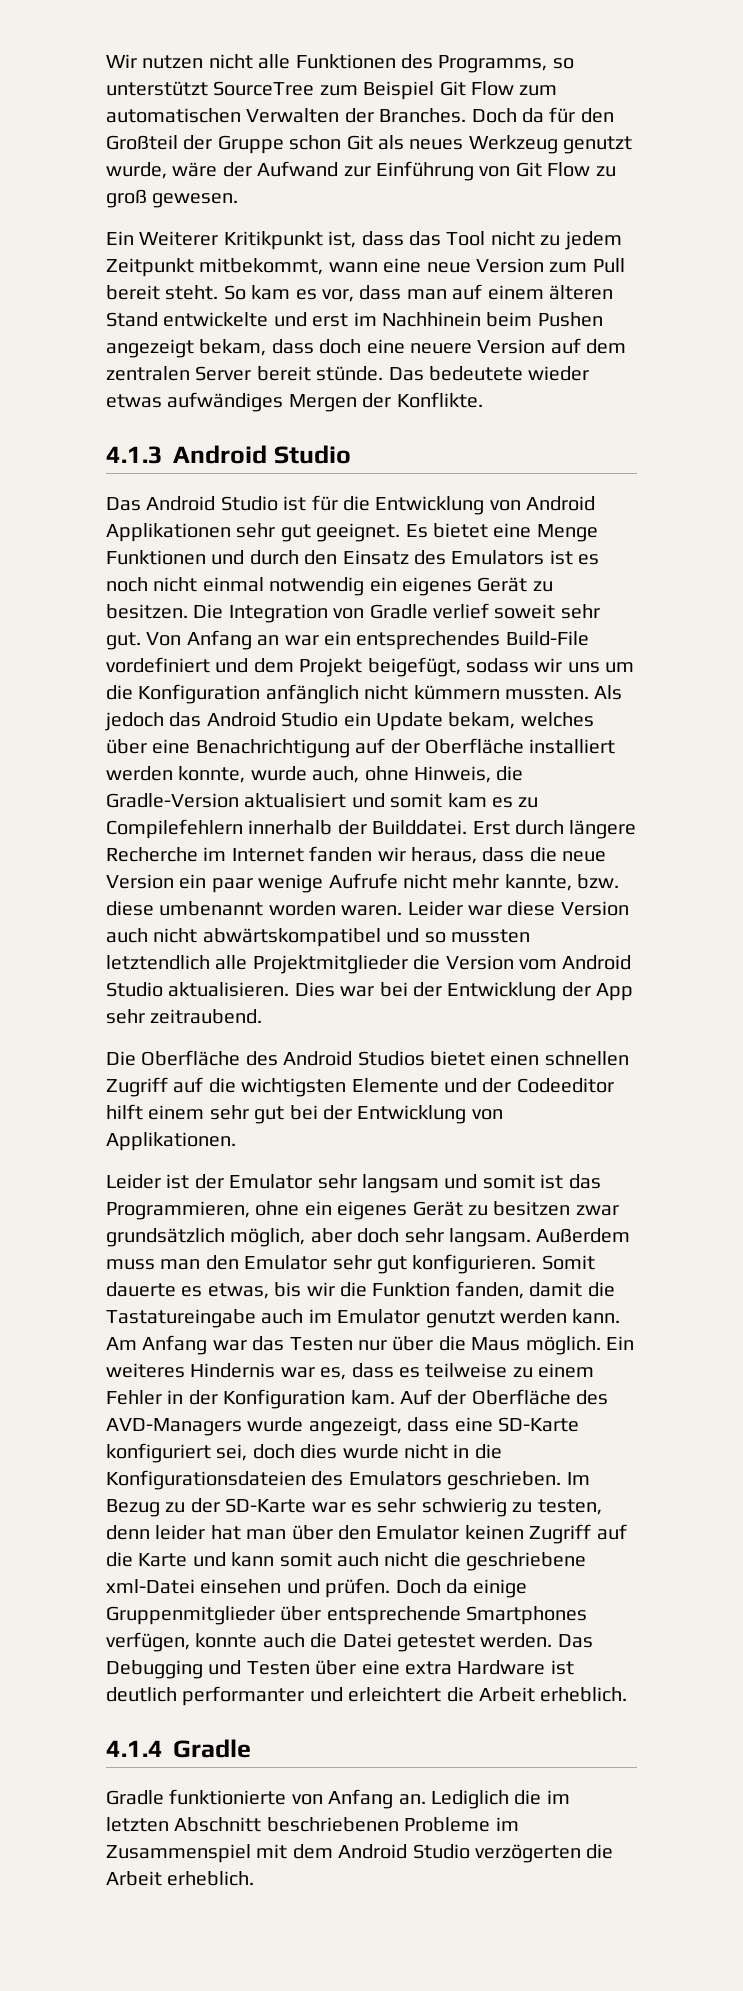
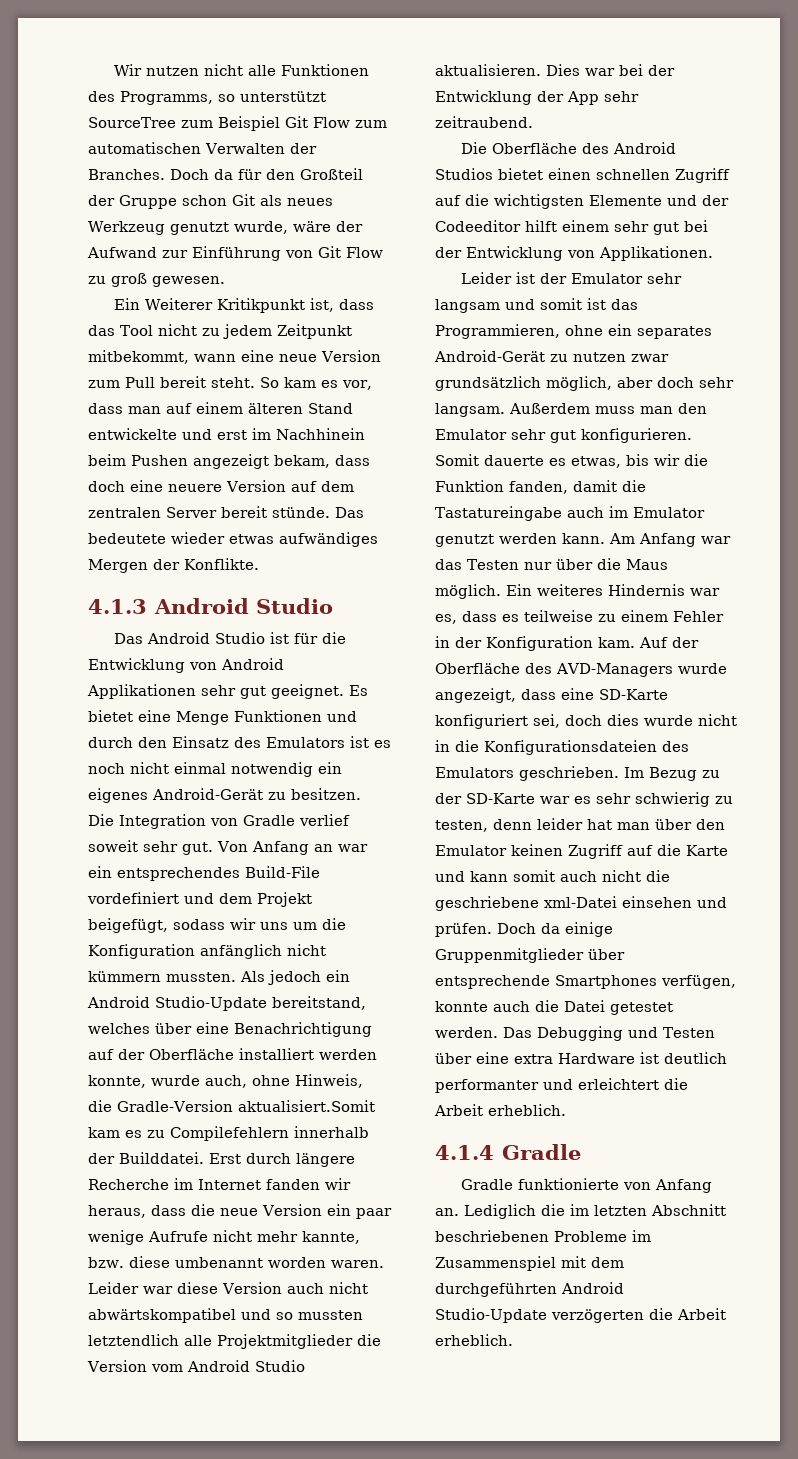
- Es bietet eine Menge Funktionen und durch den Einsatz des Emulators ist es noch nicht einmal notwendig ein eigenes Gerät zu besitzen.
+ Es bietet eine Menge Funktionen und durch den Einsatz des Emulators ist es noch nicht einmal notwendig ein eigenes Android-Gerät zu besitzen.
- Als jedoch das Android Studio ein Update bekam, welches über eine Benachrichtigung auf der Oberfläche installiert werden konnte, wurde auch, ohne Hinweis, die Gradle-Version aktualisiert und somit kam es zu Compilefehlern innerhalb der Builddatei.
+ Als jedoch ein Android Studio-Update bereitstand, welches über eine Benachrichtigung auf der Oberfläche installiert werden konnte, wurde auch, ohne Hinweis, die Gradle-Version aktualisiert.Somit kam es zu Compilefehlern innerhalb der Builddatei.
- Leider ist der Emulator sehr langsam und somit ist das Programmieren, ohne ein eigenes Gerät zu besitzen zwar grundsätzlich möglich, aber doch sehr langsam.
+ Leider ist der Emulator sehr langsam und somit ist das Programmieren, ohne ein separates Android-Gerät zu nutzen zwar grundsätzlich möglich, aber doch sehr langsam.
- Lediglich die im letzten Abschnitt beschriebenen Probleme im Zusammenspiel mit dem Android Studio verzögerten die Arbeit erheblich.
+ Lediglich die im letzten Abschnitt beschriebenen Probleme im Zusammenspiel mit dem durchgeführten Android Studio-Update verzögerten die Arbeit erheblich.

